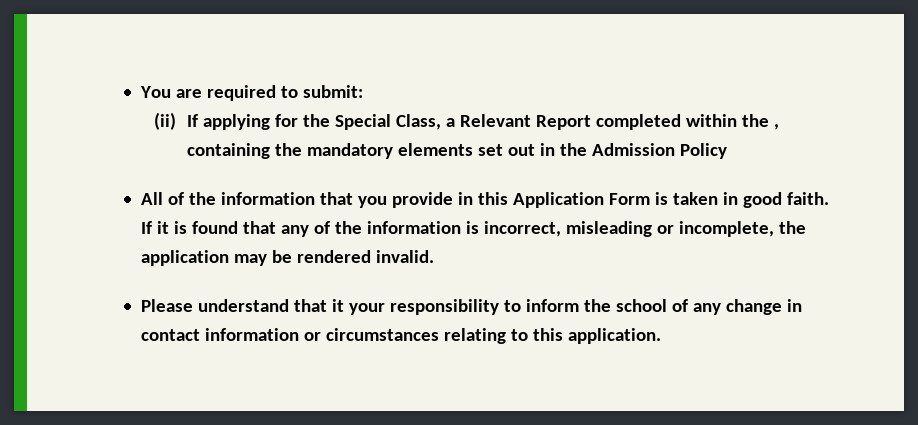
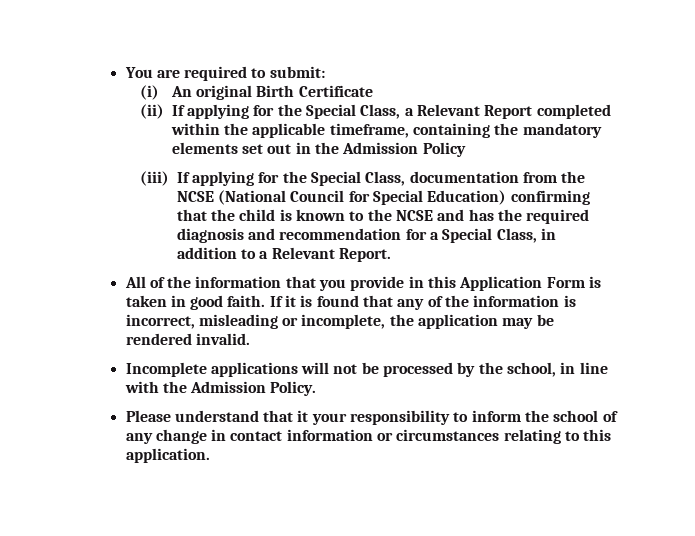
+ (i) An original Birth Certificate
- (ii) If applying for the Special Class, a Relevant Report completed within the , containing the mandatory elements set out in the Admission Policy
+ (ii) If applying for the Special Class, a Relevant Report completed within the applicable timeframe, containing the mandatory elements set out in the Admission Policy
+ (iii) If applying for the Special Class, documentation from the NCSE (National Council for Special Education) confirming that the child is known to the NCSE and has the required diagnosis and recommendation for a Special Class, in addition to a Relevant Report.
+ Incomplete applications will not be processed by the school, in line with the Admission Policy.

